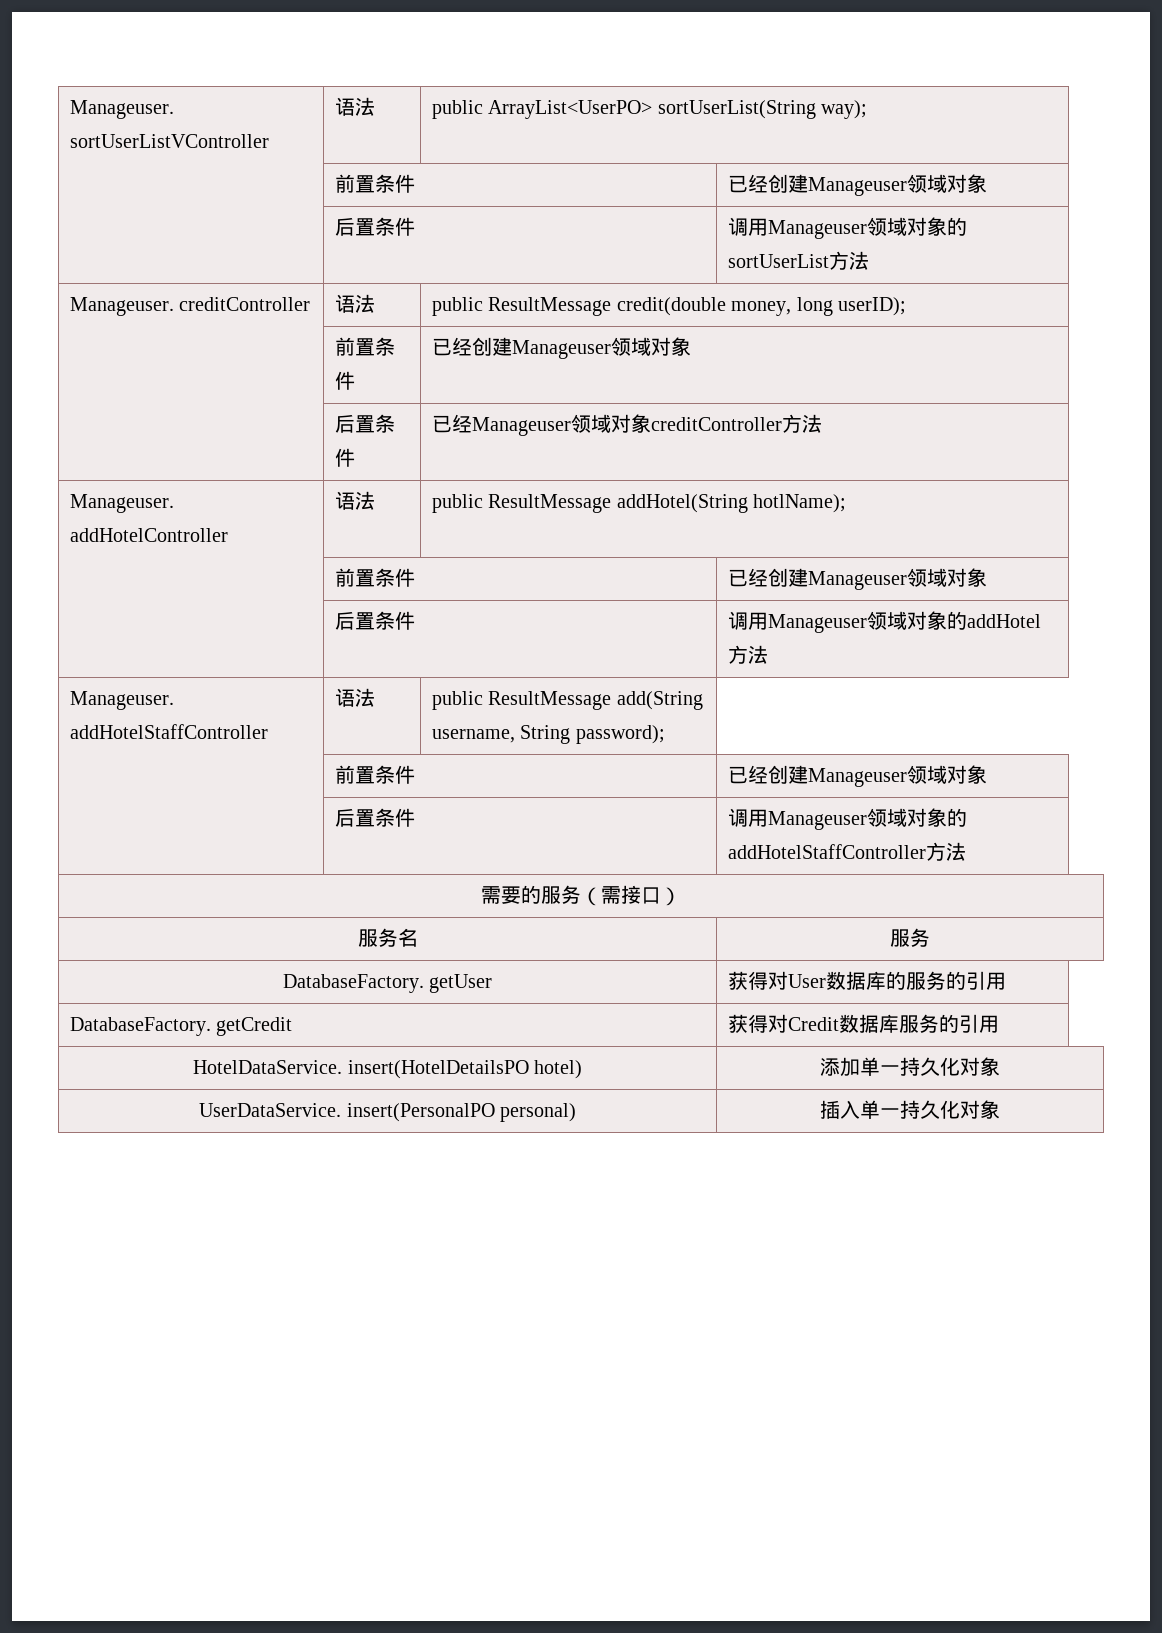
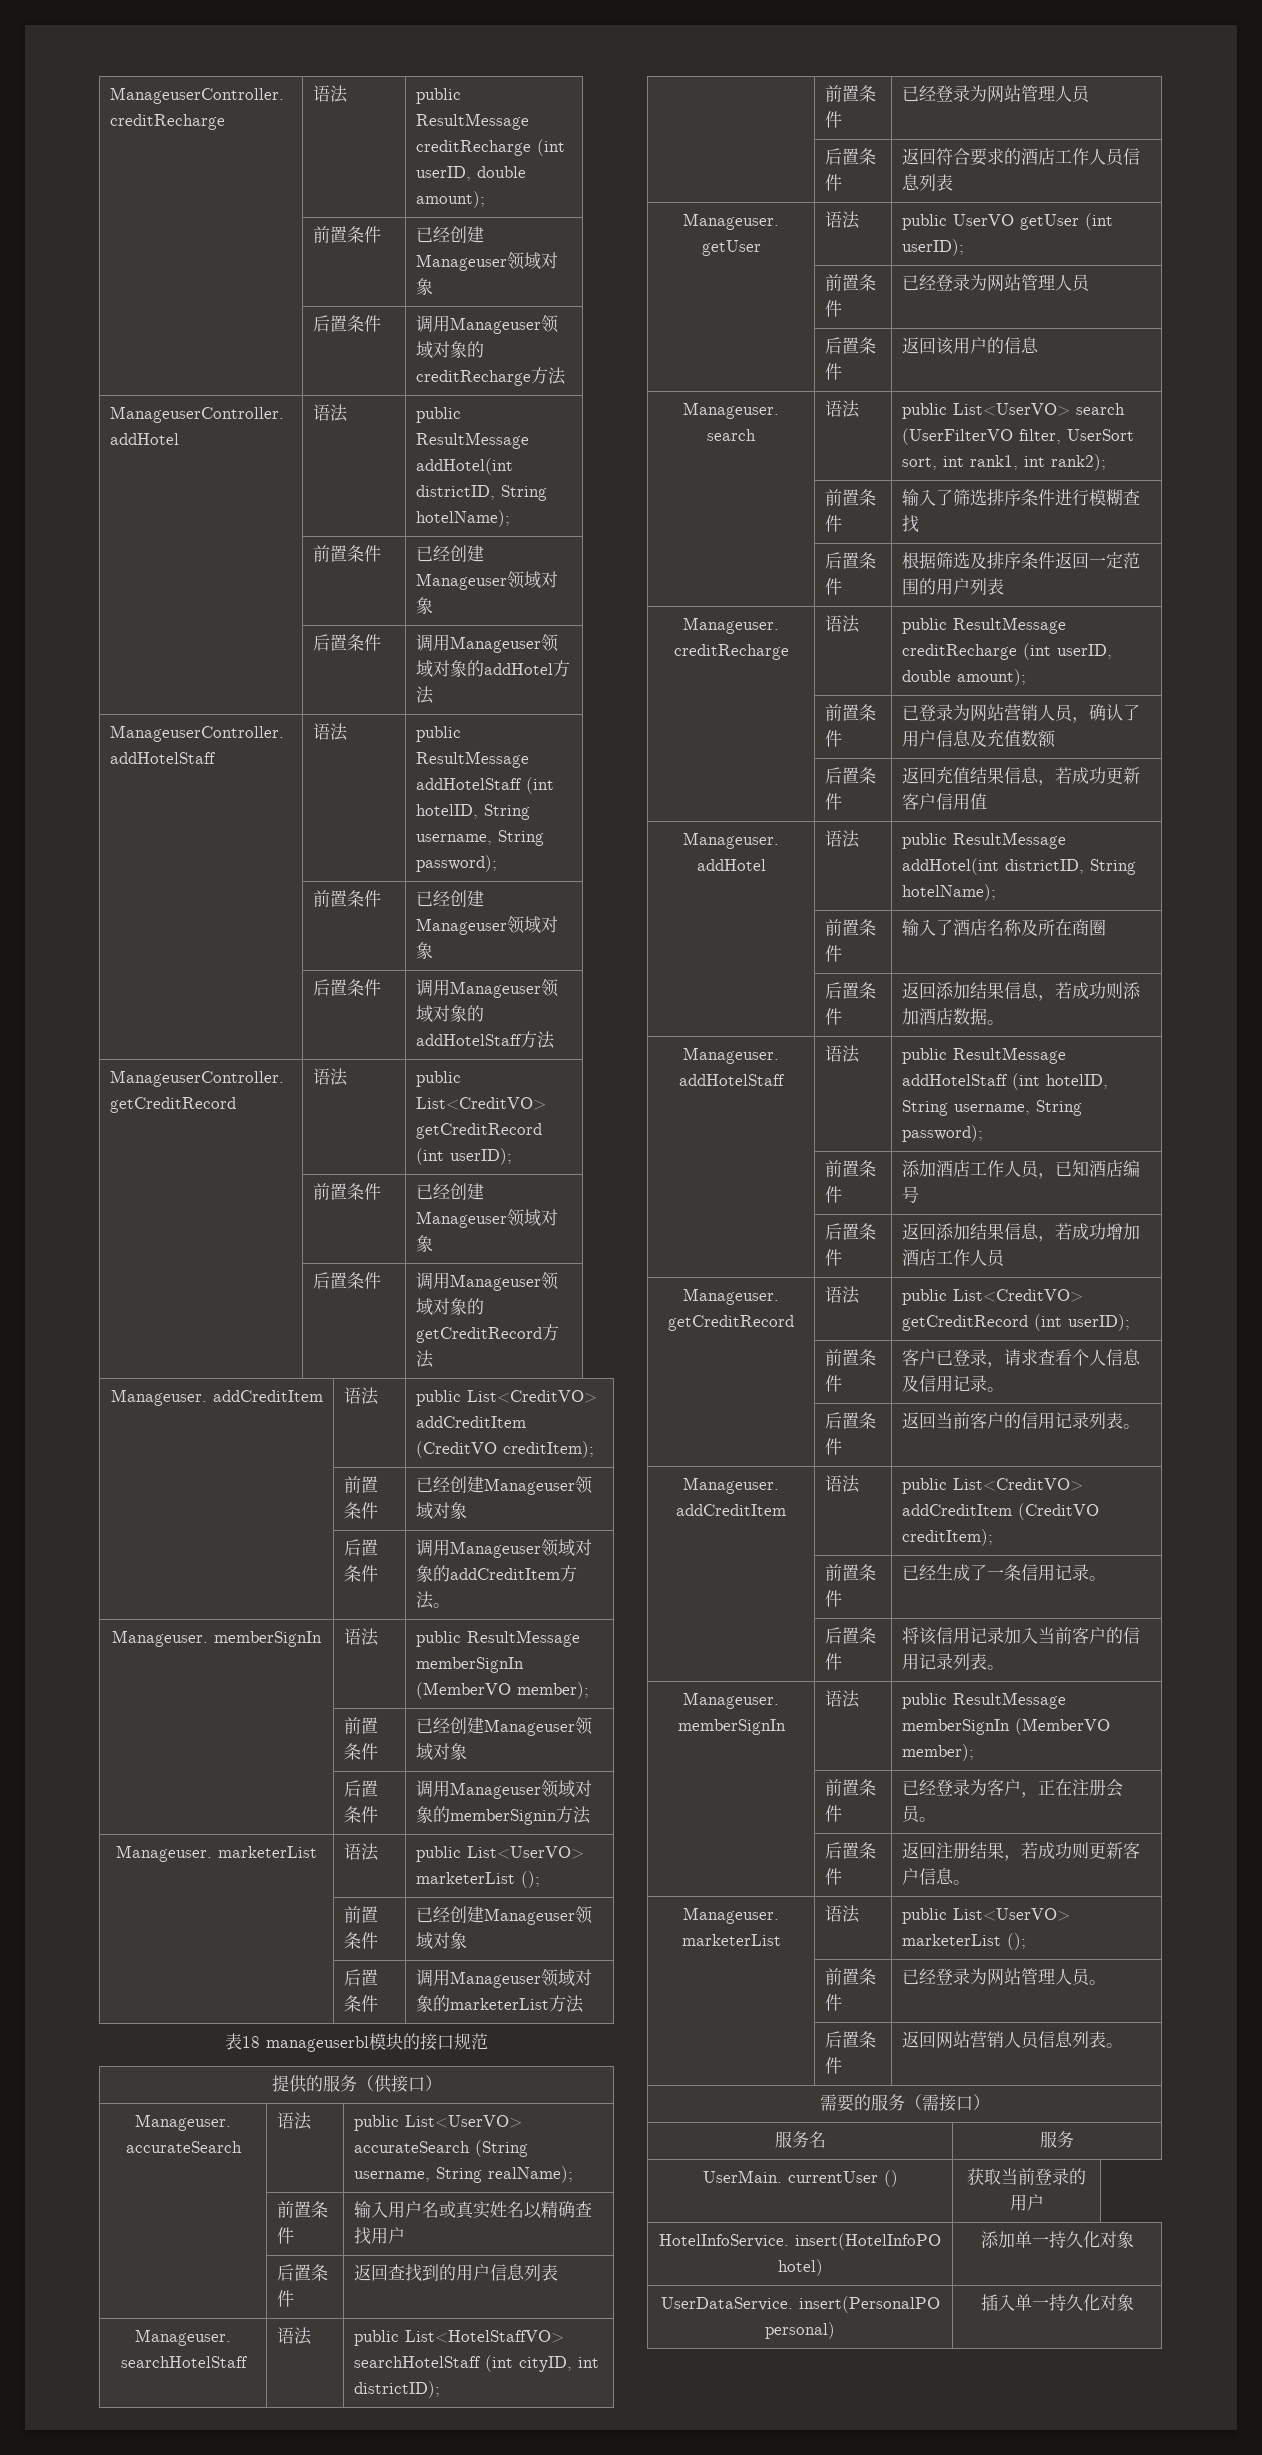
- Manageuser. sortUserListVController | 语法 | public ArrayList<UserPO> sortUserList(String way);
+ ManageuserController. creditRecharge | 语法 | public ResultMessage creditRecharge (int userID, double amount);
- | 后置条件 | 调用Manageuser领域对象的sortUserList方法
- Manageuser. creditController | 语法 | public ResultMessage credit(double money, long userID);
- | 前置条件 | 已经创建Manageuser领域对象
- | 后置条件 | 已经Manageuser领域对象creditController方法
- Manageuser. addHotelController | 语法 | public ResultMessage addHotel(String hotlName);
+ | 后置条件 | 调用Manageuser领域对象的creditRecharge方法
+ ManageuserController. addHotel | 语法 | public ResultMessage addHotel(int districtID, String hotelName);
- Manageuser. addHotelStaffController | 语法 | public ResultMessage add(String username, String password);
+ ManageuserController. addHotelStaff | 语法 | public ResultMessage addHotelStaff (int hotelID, String username, String password);
- | 后置条件 | 调用Manageuser领域对象的addHotelStaffController方法
+ | 后置条件 | 调用Manageuser领域对象的addHotelStaff方法
+ ManageuserController. getCreditRecord | 语法 | public List<CreditVO> getCreditRecord (int userID);
+ | 前置条件 | 已经创建Manageuser领域对象
+ | 后置条件 | 调用Manageuser领域对象的getCreditRecord方法
+ Manageuser. addCreditItem | 语法 | public List<CreditVO> addCreditItem (CreditVO creditItem);
+ | 前置条件 | 已经创建Manageuser领域对象
+ | 后置条件 | 调用Manageuser领域对象的addCreditItem方法。
+ Manageuser. memberSignIn | 语法 | public ResultMessage memberSignIn (MemberVO member);
+ | 前置条件 | 已经创建Manageuser领域对象
+ | 后置条件 | 调用Manageuser领域对象的memberSignin方法
+ Manageuser. marketerList | 语法 | public List<UserVO> marketerList ();
+ | 前置条件 | 已经创建Manageuser领域对象
+ | 后置条件 | 调用Manageuser领域对象的marketerList方法
+ 表18 manageuserbl模块的接口规范
+ 提供的服务（供接口）
+ Manageuser. accurateSearch | 语法 | public List<UserVO> accurateSearch (String username, String realName);
+ | 前置条件 | 输入用户名或真实姓名以精确查找用户
+ | 后置条件 | 返回查找到的用户信息列表
+ Manageuser. searchHotelStaff | 语法 | public List<HotelStaffVO> searchHotelStaff (int cityID, int districtID);
+ | 前置条件 | 已经登录为网站管理人员
+ | 后置条件 | 返回符合要求的酒店工作人员信息列表
+ Manageuser. getUser | 语法 | public UserVO getUser (int userID);
+ | 前置条件 | 已经登录为网站管理人员
+ | 后置条件 | 返回该用户的信息
+ Manageuser. search | 语法 | public List<UserVO> search (UserFilterVO filter, UserSort sort, int rank1, int rank2);
+ | 前置条件 | 输入了筛选排序条件进行模糊查找
+ | 后置条件 | 根据筛选及排序条件返回一定范围的用户列表
+ Manageuser. creditRecharge | 语法 | public ResultMessage creditRecharge (int userID, double amount);
+ | 前置条件 | 已登录为网站营销人员，确认了用户信息及充值数额
+ | 后置条件 | 返回充值结果信息，若成功更新客户信用值
+ Manageuser. addHotel | 语法 | public ResultMessage addHotel(int districtID, String hotelName);
+ | 前置条件 | 输入了酒店名称及所在商圈
+ | 后置条件 | 返回添加结果信息，若成功则添加酒店数据。
+ Manageuser. addHotelStaff | 语法 | public ResultMessage addHotelStaff (int hotelID, String username, String password);
+ | 前置条件 | 添加酒店工作人员，已知酒店编号
+ | 后置条件 | 返回添加结果信息，若成功增加酒店工作人员
+ Manageuser. getCreditRecord | 语法 | public List<CreditVO> getCreditRecord (int userID);
+ | 前置条件 | 客户已登录，请求查看个人信息及信用记录。
+ | 后置条件 | 返回当前客户的信用记录列表。
+ Manageuser. addCreditItem | 语法 | public List<CreditVO> addCreditItem (CreditVO creditItem);
+ | 前置条件 | 已经生成了一条信用记录。
+ | 后置条件 | 将该信用记录加入当前客户的信用记录列表。
+ Manageuser. memberSignIn | 语法 | public ResultMessage memberSignIn (MemberVO member);
+ | 前置条件 | 已经登录为客户，正在注册会员。
+ | 后置条件 | 返回注册结果，若成功则更新客户信息。
+ Manageuser. marketerList | 语法 | public List<UserVO> marketerList ();
+ | 前置条件 | 已经登录为网站管理人员。
+ | 后置条件 | 返回网站营销人员信息列表。
- DatabaseFactory. getUser | 获得对User数据库的服务的引用
- DatabaseFactory. getCredit | 获得对Credit数据库服务的引用
- HotelDataService. insert(HotelDetailsPO hotel) | 添加单一持久化对象
+ UserMain. currentUser () | 获取当前登录的用户
+ HotelInfoService. insert(HotelInfoPO hotel) | 添加单一持久化对象

